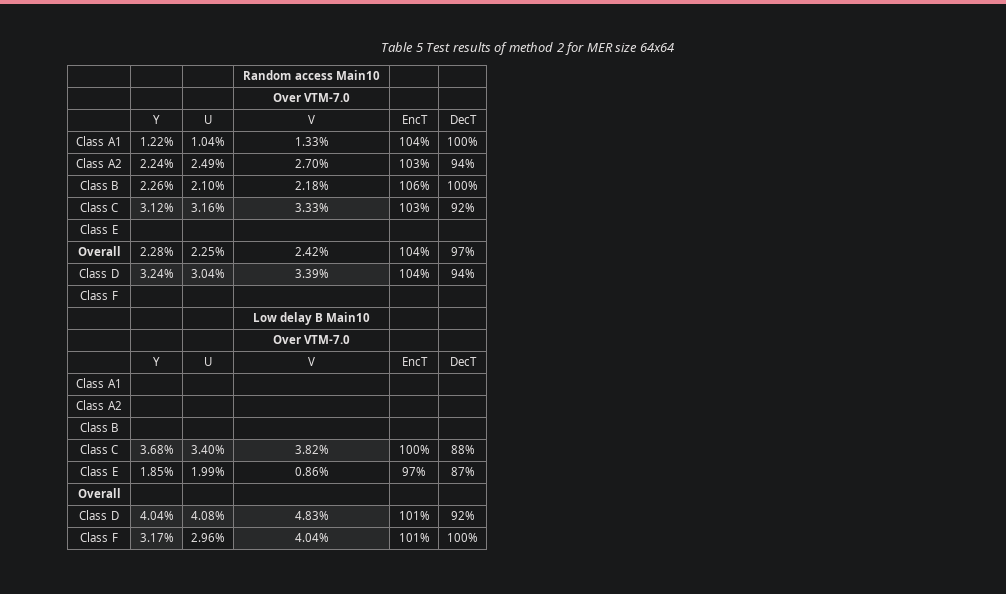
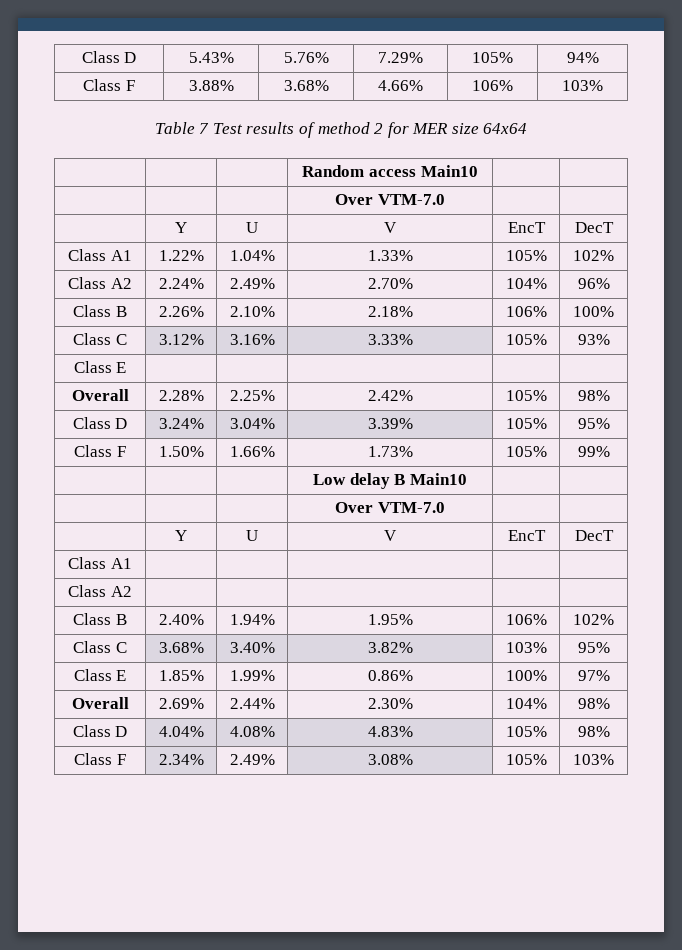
- Table 5 Test results of method 2 for MER size 64x64
+ Class D | 5.43% | 5.76% | 7.29% | 105% | 94%
+ Class F | 3.88% | 3.68% | 4.66% | 106% | 103%
+ Table 7 Test results of method 2 for MER size 64x64
- Class A1 | 1.22% | 1.04% | 1.33% | 104% | 100%
+ Class A1 | 1.22% | 1.04% | 1.33% | 105% | 102%
- Class A2 | 2.24% | 2.49% | 2.70% | 103% | 94%
+ Class A2 | 2.24% | 2.49% | 2.70% | 104% | 96%
- Class C | 3.12% | 3.16% | 3.33% | 103% | 92%
+ Class C | 3.12% | 3.16% | 3.33% | 105% | 93%
- Overall | 2.28% | 2.25% | 2.42% | 104% | 97%
+ Overall | 2.28% | 2.25% | 2.42% | 105% | 98%
- Class D | 3.24% | 3.04% | 3.39% | 104% | 94%
- Class F | | | | |
+ Class D | 3.24% | 3.04% | 3.39% | 105% | 95%
+ Class F | 1.50% | 1.66% | 1.73% | 105% | 99%
- Class B | | | | |
+ Class B | 2.40% | 1.94% | 1.95% | 106% | 102%
- Class C | 3.68% | 3.40% | 3.82% | 100% | 88%
+ Class C | 3.68% | 3.40% | 3.82% | 103% | 95%
- Class E | 1.85% | 1.99% | 0.86% | 97% | 87%
- Overall | | | | |
+ Class E | 1.85% | 1.99% | 0.86% | 100% | 97%
+ Overall | 2.69% | 2.44% | 2.30% | 104% | 98%
- Class D | 4.04% | 4.08% | 4.83% | 101% | 92%
- Class F | 3.17% | 2.96% | 4.04% | 101% | 100%
+ Class D | 4.04% | 4.08% | 4.83% | 105% | 98%
+ Class F | 2.34% | 2.49% | 3.08% | 105% | 103%

